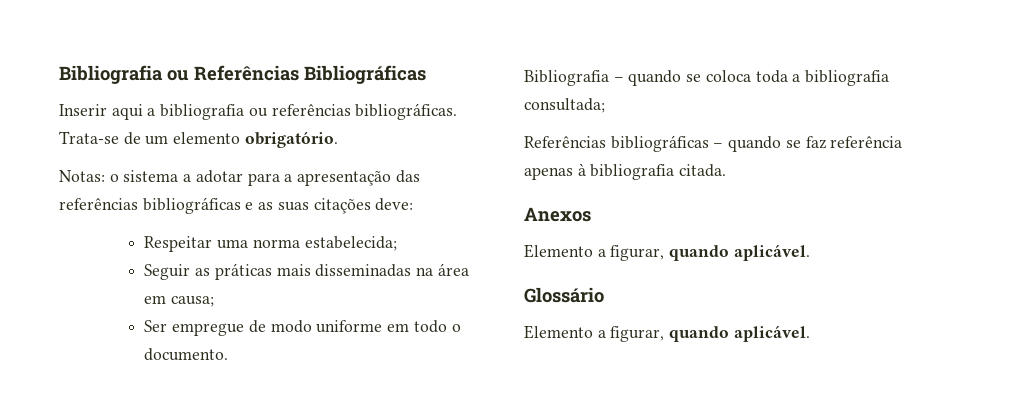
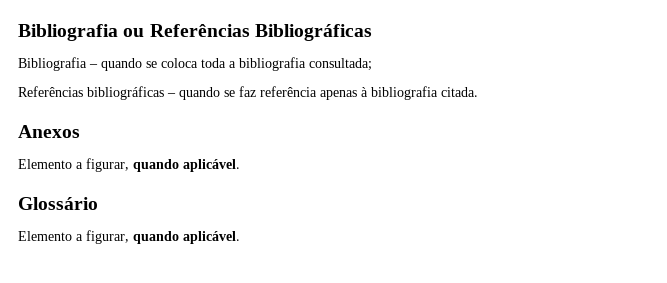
- Inserir aqui a bibliografia ou referências bibliográficas. Trata-se de um elemento obrigatório.
- Notas: o sistema a adotar para a apresentação das referências bibliográficas e as suas citações deve:
- Respeitar uma norma estabelecida;
- Seguir as práticas mais disseminadas na área em causa;
- Ser empregue de modo uniforme em todo o documento.

